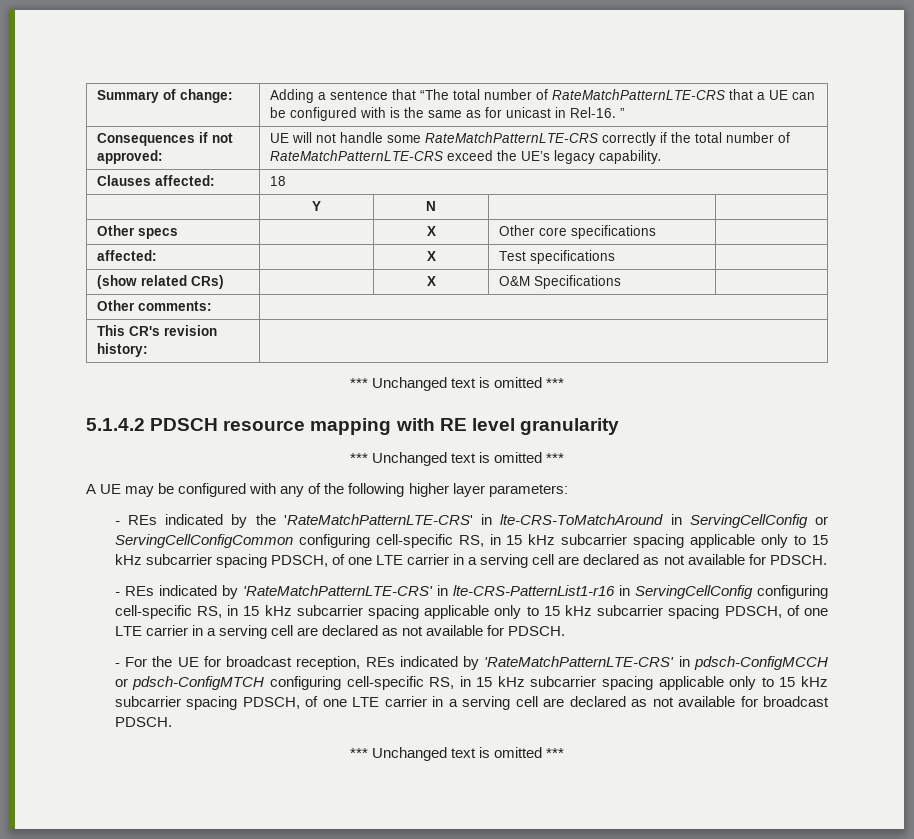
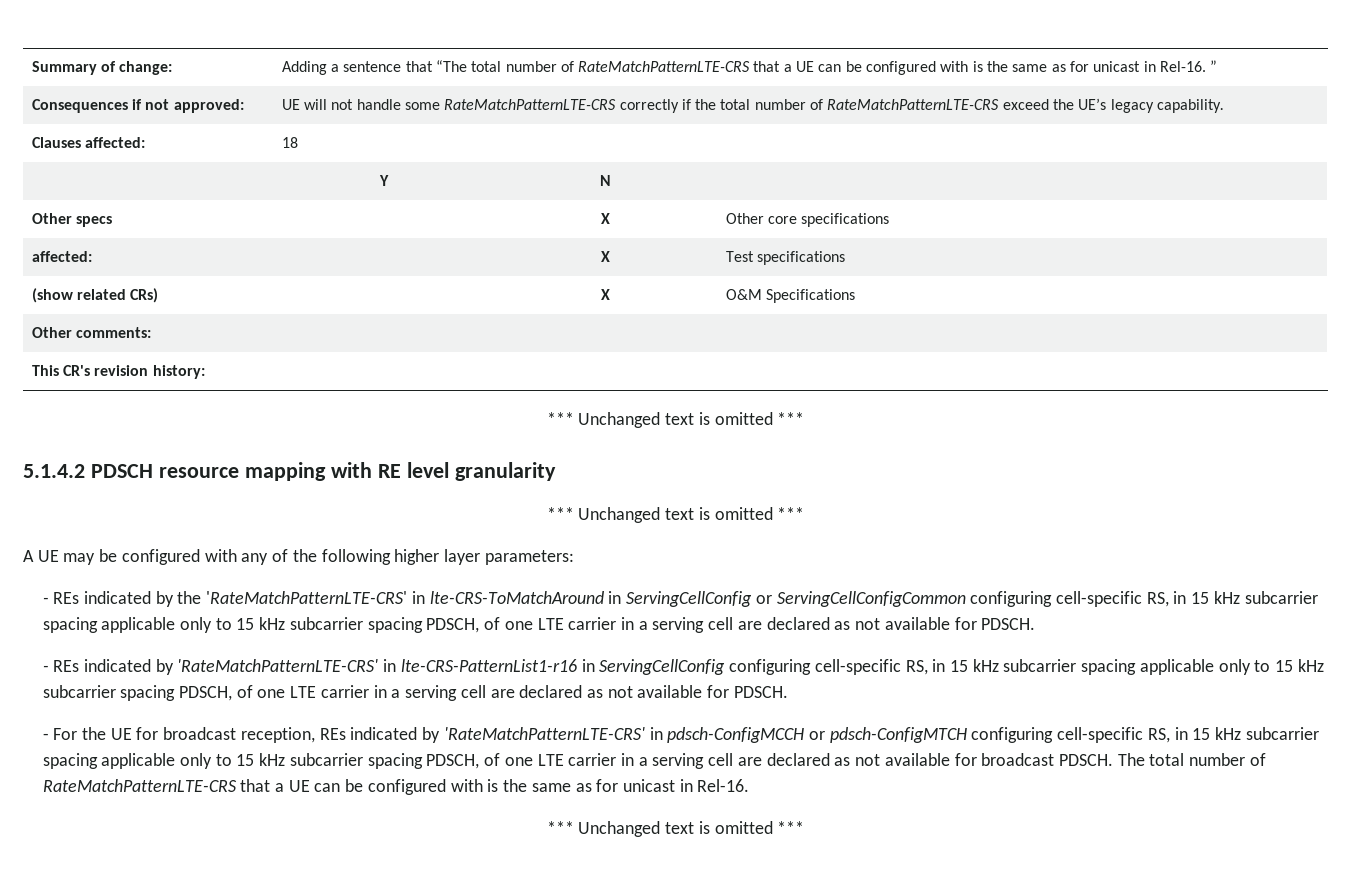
+ The total number of RateMatchPatternLTE-CRS that a UE can be configured with is the same as for unicast in Rel-16.

